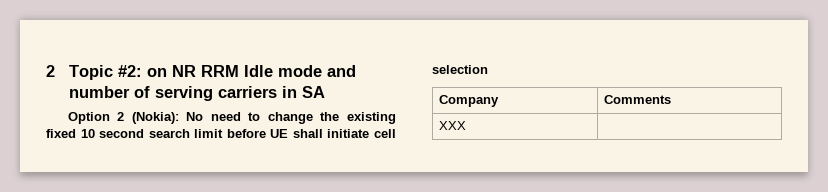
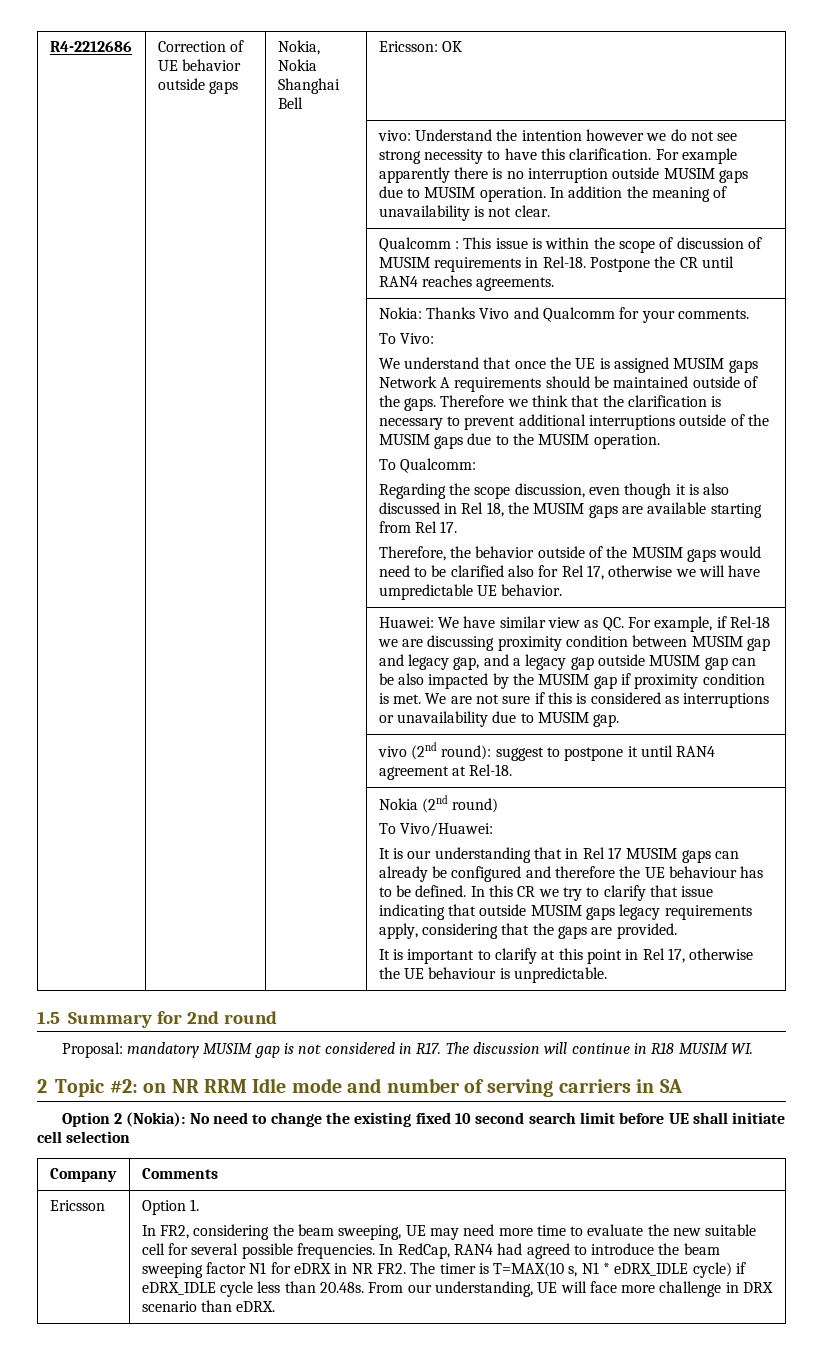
+ R4-2212686 | Correction of UE behavior outside gaps | Nokia, Nokia Shanghai Bell | Ericsson: OK
+ | | | vivo: Understand the intention however we do not see strong necessity to have this clarification. For example apparently there is no interruption outside MUSIM gaps due to MUSIM operation. In addition the meaning of unavailability is not clear.
+ | | | Qualcomm : This issue is within the scope of discussion of MUSIM requirements in Rel-18. Postpone the CR until RAN4 reaches agreements.
+ | | | Nokia: Thanks Vivo and Qualcomm for your comments.
+ To Vivo:
+ We understand that once the UE is assigned MUSIM gaps Network A requirements should be maintained outside of the gaps. Therefore we think that the clarification is necessary to prevent additional interruptions outside of the MUSIM gaps due to the MUSIM operation.
+ To Qualcomm:
+ Regarding the scope discussion, even though it is also discussed in Rel 18, the MUSIM gaps are available starting from Rel 17.
+ Therefore, the behavior outside of the MUSIM gaps would need to be clarified also for Rel 17, otherwise we will have umpredictable UE behavior.
+ | | | Huawei: We have similar view as QC. For example, if Rel-18 we are discussing proximity condition between MUSIM gap and legacy gap, and a legacy gap outside MUSIM gap can be also impacted by the MUSIM gap if proximity condition is met. We are not sure if this is considered as interruptions or unavailability due to MUSIM gap.
+ | | | vivo (2nd round): suggest to postpone it until RAN4 agreement at Rel-18.
+ | | | Nokia (2nd round)
+ To Vivo/Huawei:
+ It is our understanding that in Rel 17 MUSIM gaps can already be configured and therefore the UE behaviour has to be defined. In this CR we try to clarify that issue indicating that outside MUSIM gaps legacy requirements apply, considering that the gaps are provided.
+ It is important to clarify at this point in Rel 17, otherwise the UE behaviour is unpredictable.
+ 1.5 Summary for 2nd round
+ Proposal: mandatory MUSIM gap is not considered in R17. The discussion will continue in R18 MUSIM WI.
- XXX
+ Ericsson | Option 1.
+ In FR2, considering the beam sweeping, UE may need more time to evaluate the new suitable cell for several possible frequencies. In RedCap, RAN4 had agreed to introduce the beam sweeping factor N1 for eDRX in NR FR2. The timer is T=MAX(10 s, N1 * eDRX_IDLE cycle) if eDRX_IDLE cycle less than 20.48s. From our understanding, UE will face more challenge in DRX scenario than eDRX.

